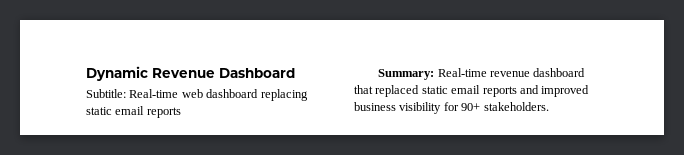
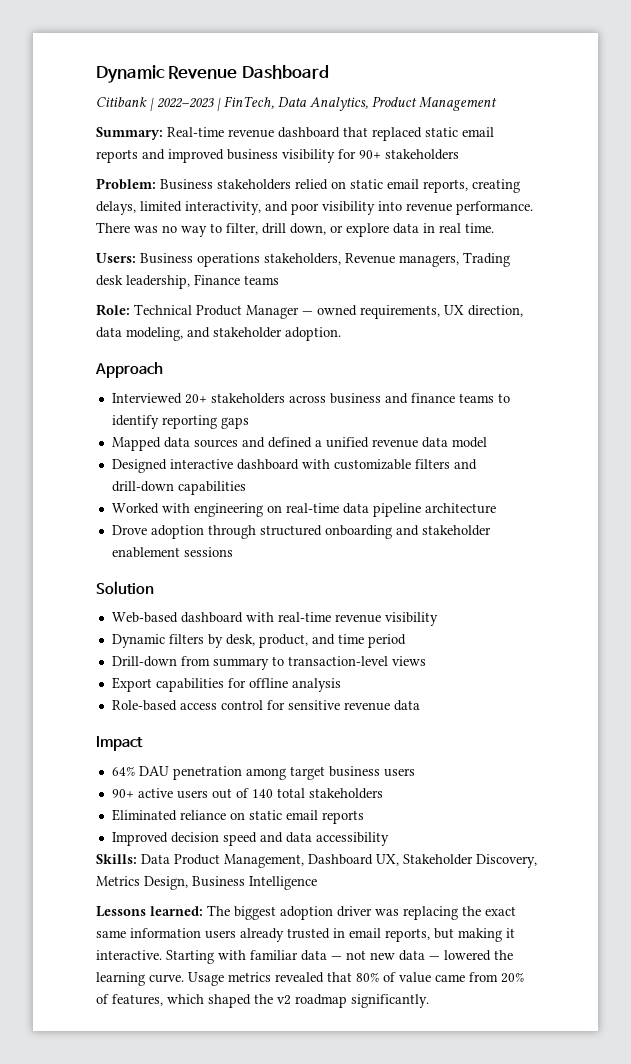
- Subtitle: Real-time web dashboard replacing static email reports
+ Citibank | 2022–2023 | FinTech, Data Analytics, Product Management
- Summary: Real-time revenue dashboard that replaced static email reports and improved business visibility for 90+ stakeholders.
+ Summary: Real-time revenue dashboard that replaced static email reports and improved business visibility for 90+ stakeholders
+ Problem: Business stakeholders relied on static email reports, creating delays, limited interactivity, and poor visibility into revenue performance. There was no way to filter, drill down, or explore data in real time.
+ Users: Business operations stakeholders, Revenue managers, Trading desk leadership, Finance teams
+ Role: Technical Product Manager — owned requirements, UX direction, data modeling, and stakeholder adoption.
+ Approach
+ Interviewed 20+ stakeholders across business and finance teams to identify reporting gaps
+ Mapped data sources and defined a unified revenue data model
+ Designed interactive dashboard with customizable filters and drill-down capabilities
+ Worked with engineering on real-time data pipeline architecture
+ Drove adoption through structured onboarding and stakeholder enablement sessions
+ Solution
+ Web-based dashboard with real-time revenue visibility
+ Dynamic filters by desk, product, and time period
+ Drill-down from summary to transaction-level views
+ Export capabilities for offline analysis
+ Role-based access control for sensitive revenue data
+ Impact
+ 64% DAU penetration among target business users
+ 90+ active users out of 140 total stakeholders
+ Eliminated reliance on static email reports
+ Improved decision speed and data accessibility
+ Skills: Data Product Management, Dashboard UX, Stakeholder Discovery, Metrics Design, Business Intelligence
+ Lessons learned: The biggest adoption driver was replacing the exact same information users already trusted in email reports, but making it interactive. Starting with familiar data — not new data — lowered the learning curve. Usage metrics revealed that 80% of value came from 20% of features, which shaped the v2 roadmap significantly.

